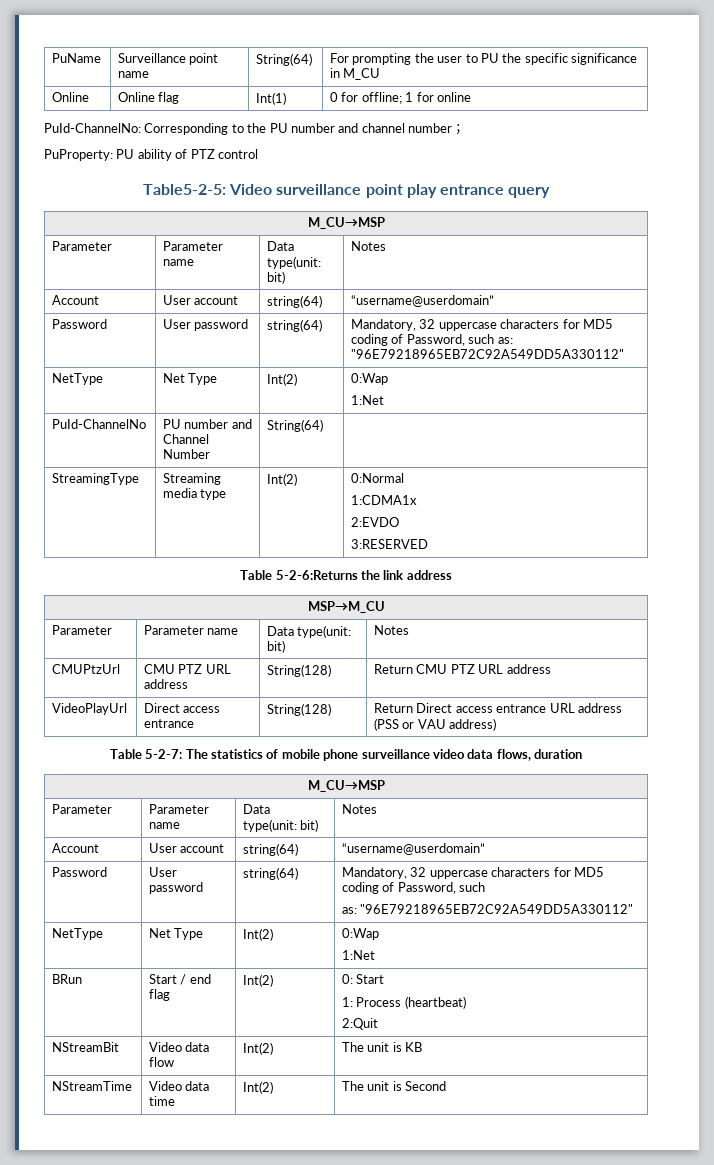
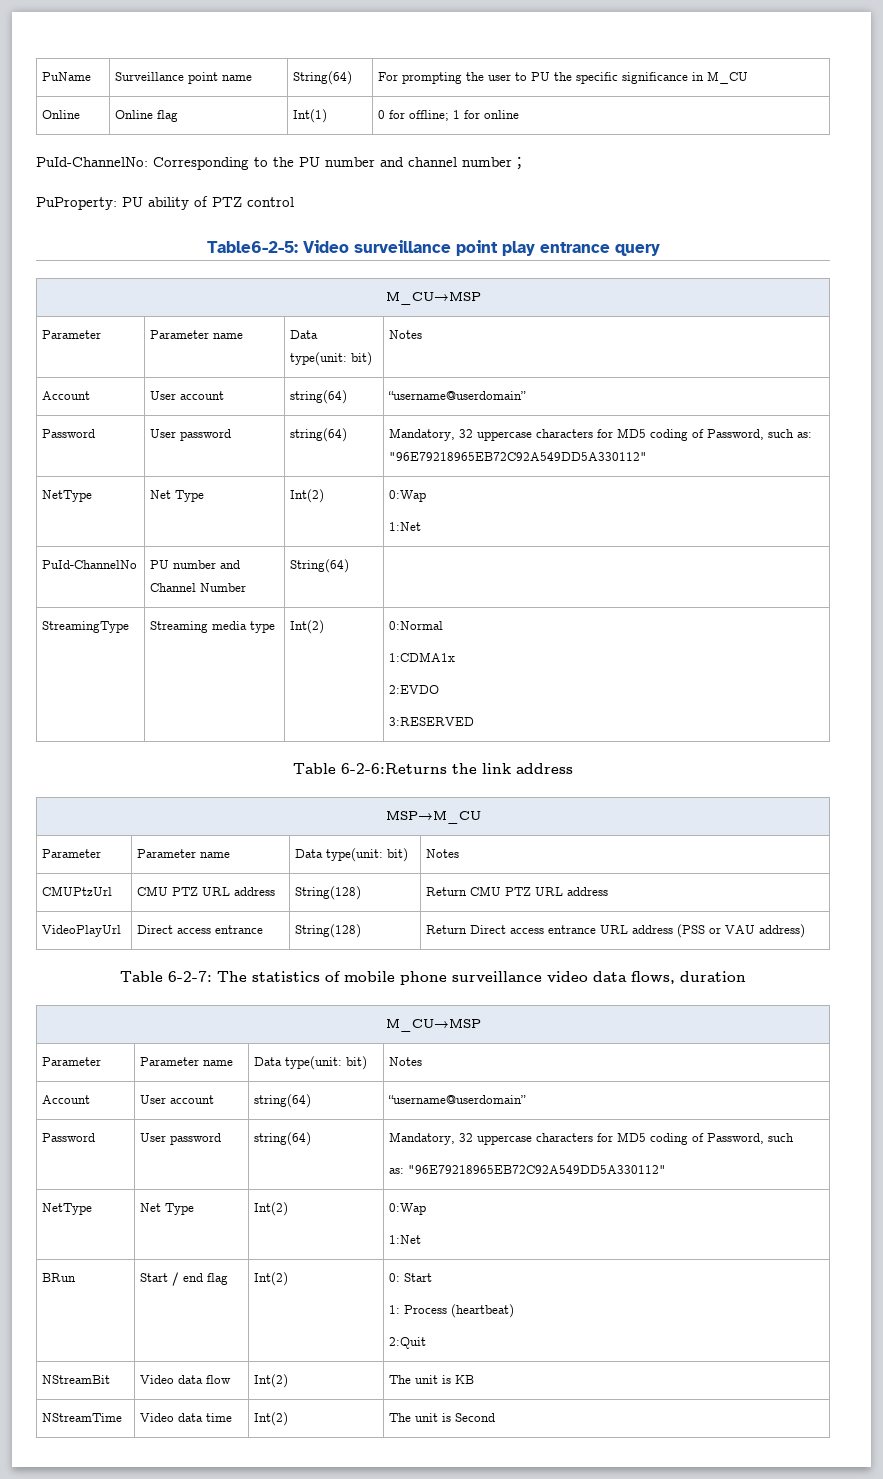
- Table5-2-5: Video surveillance point play entrance query
+ Table6-2-5: Video surveillance point play entrance query
- Table 5-2-6:Returns the link address
+ Table 6-2-6:Returns the link address
- Table 5-2-7: The statistics of mobile phone surveillance video data flows, duration
+ Table 6-2-7: The statistics of mobile phone surveillance video data flows, duration

